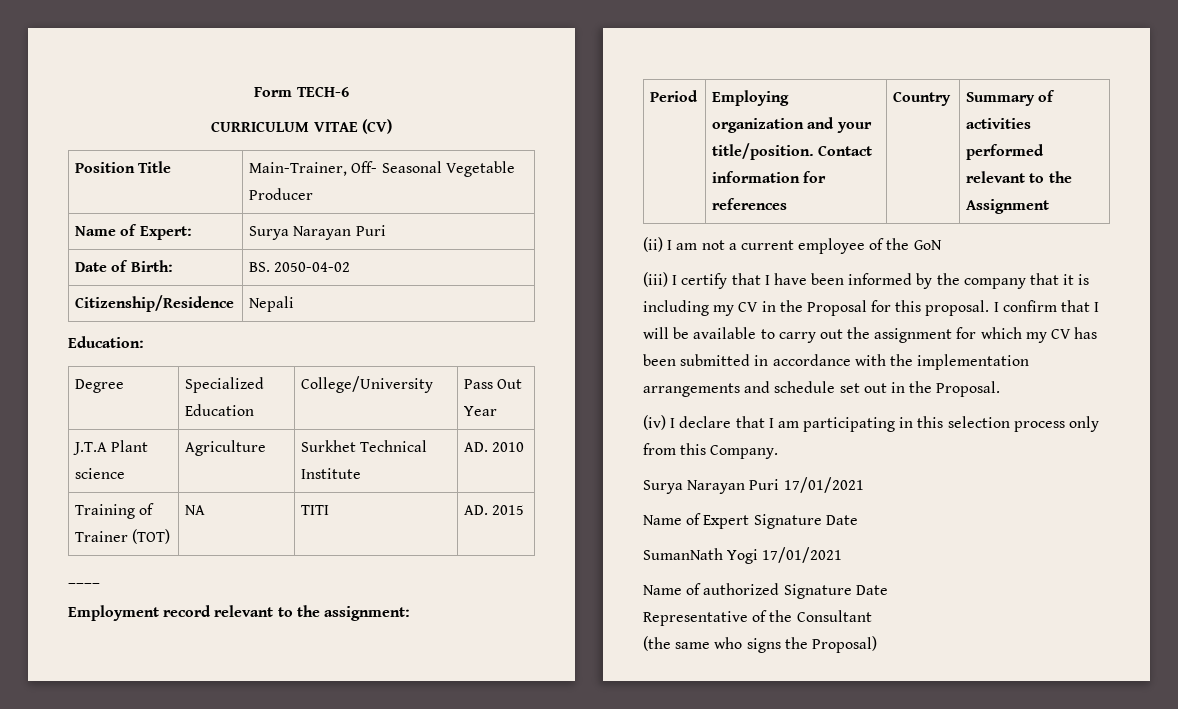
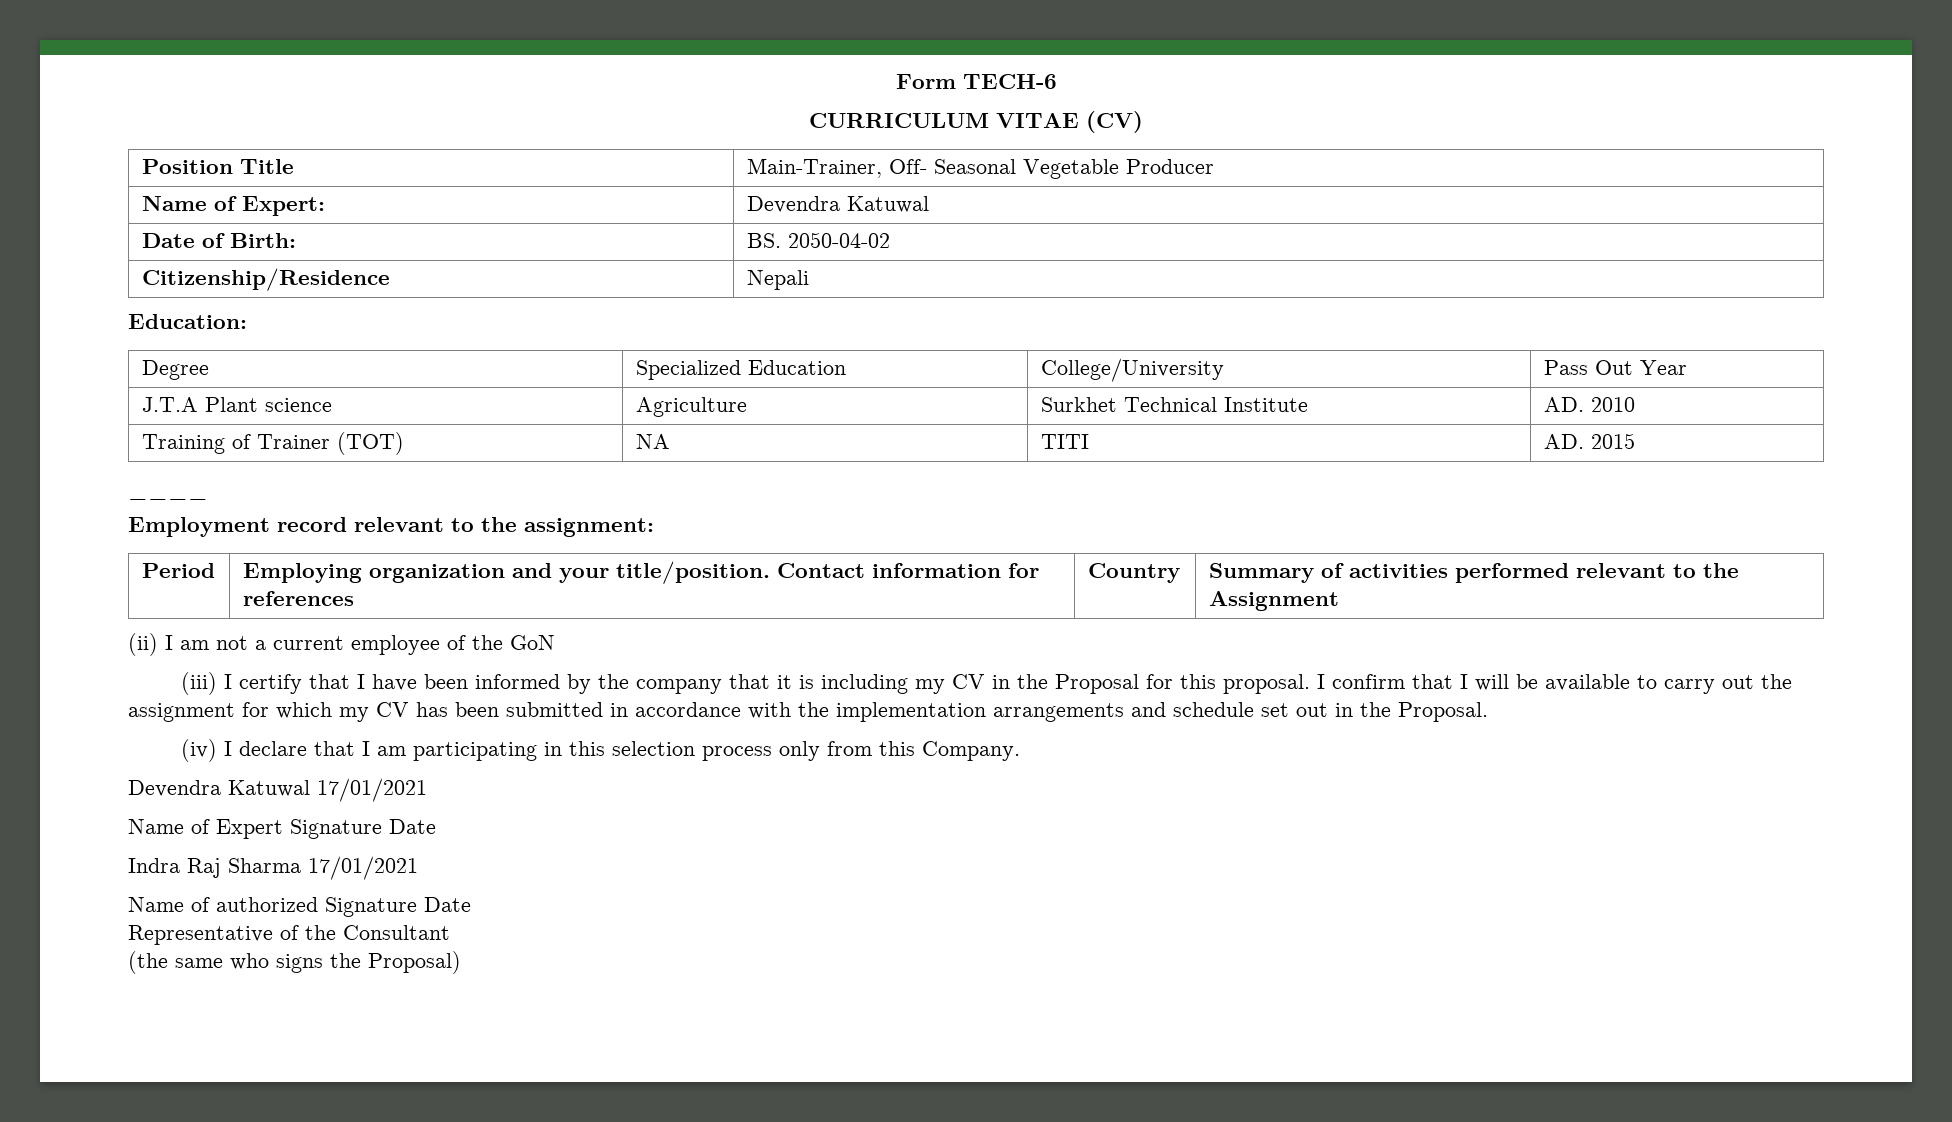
- Name of Expert: | Surya Narayan Puri
+ Name of Expert: | Devendra Katuwal
- Surya Narayan Puri 17/01/2021
+ Devendra Katuwal 17/01/2021
- SumanNath Yogi 17/01/2021
+ Indra Raj Sharma 17/01/2021

